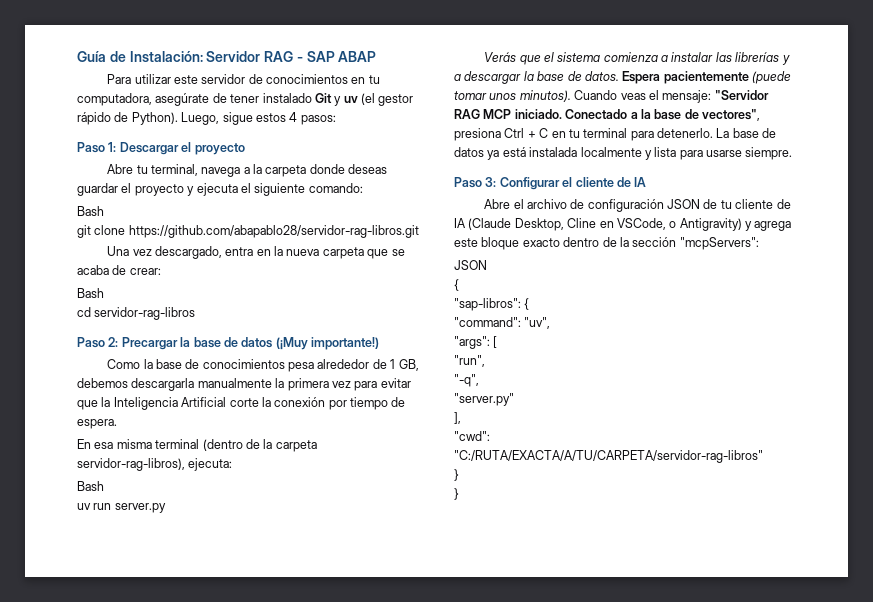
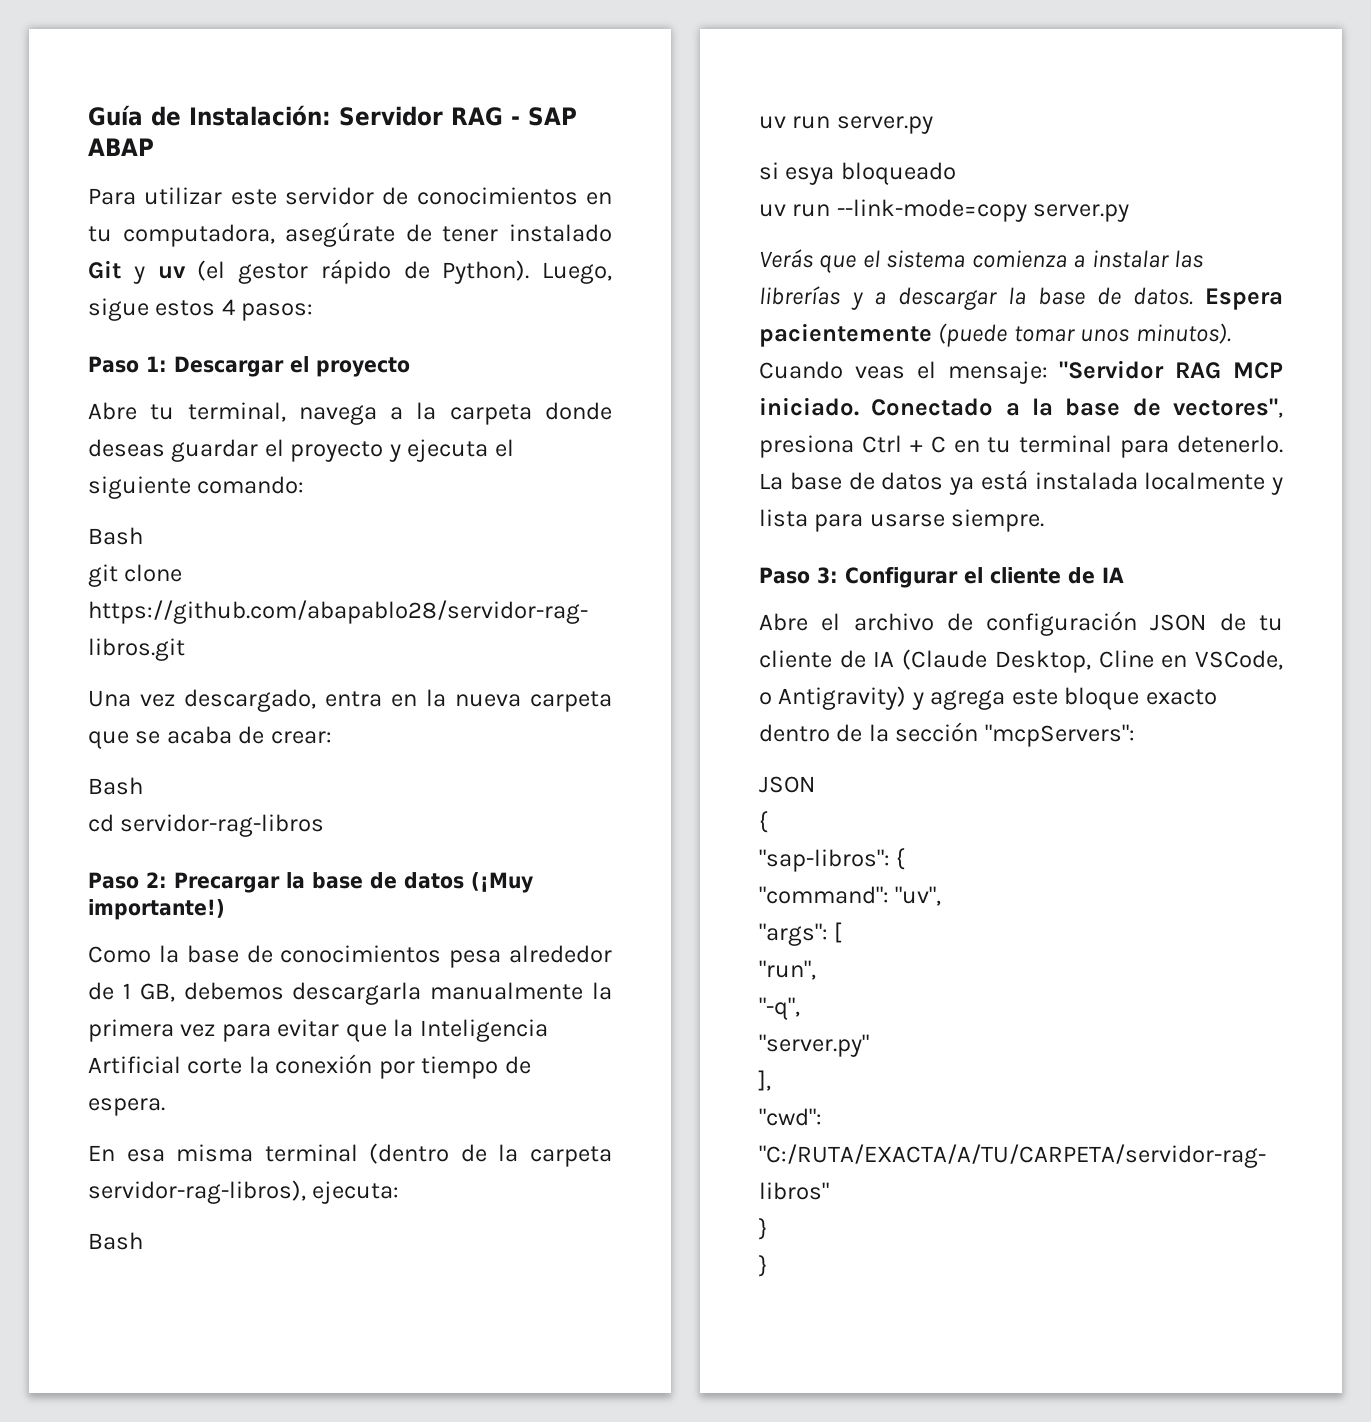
+ si esya bloqueado
+ uv run --link-mode=copy server.py

